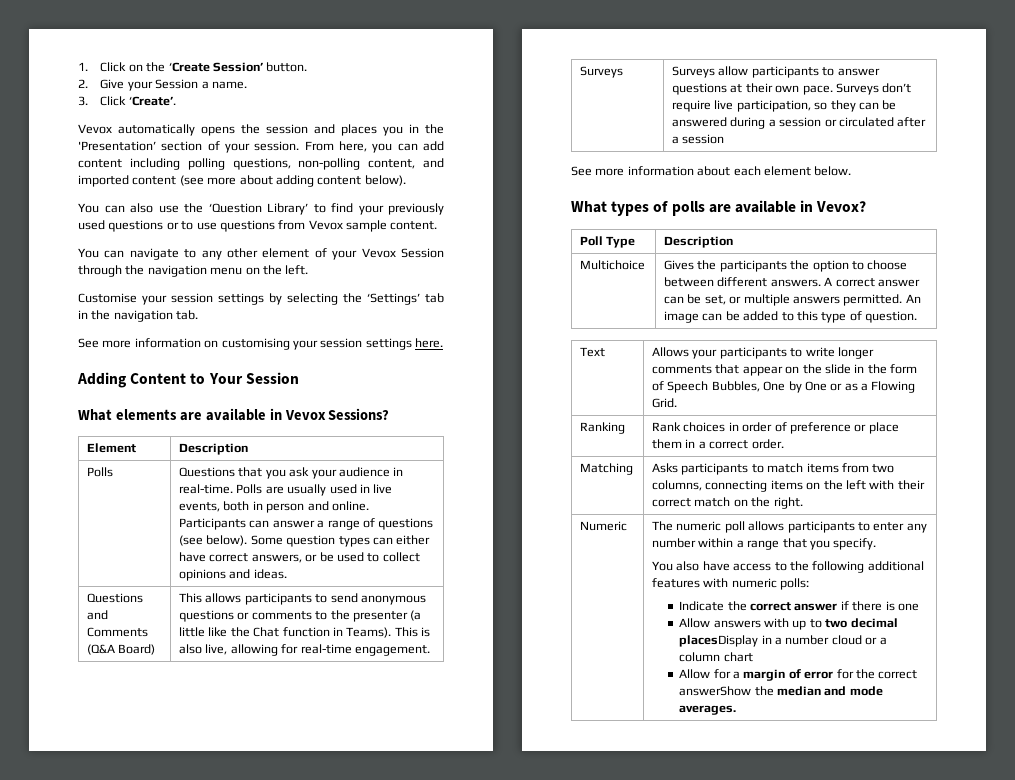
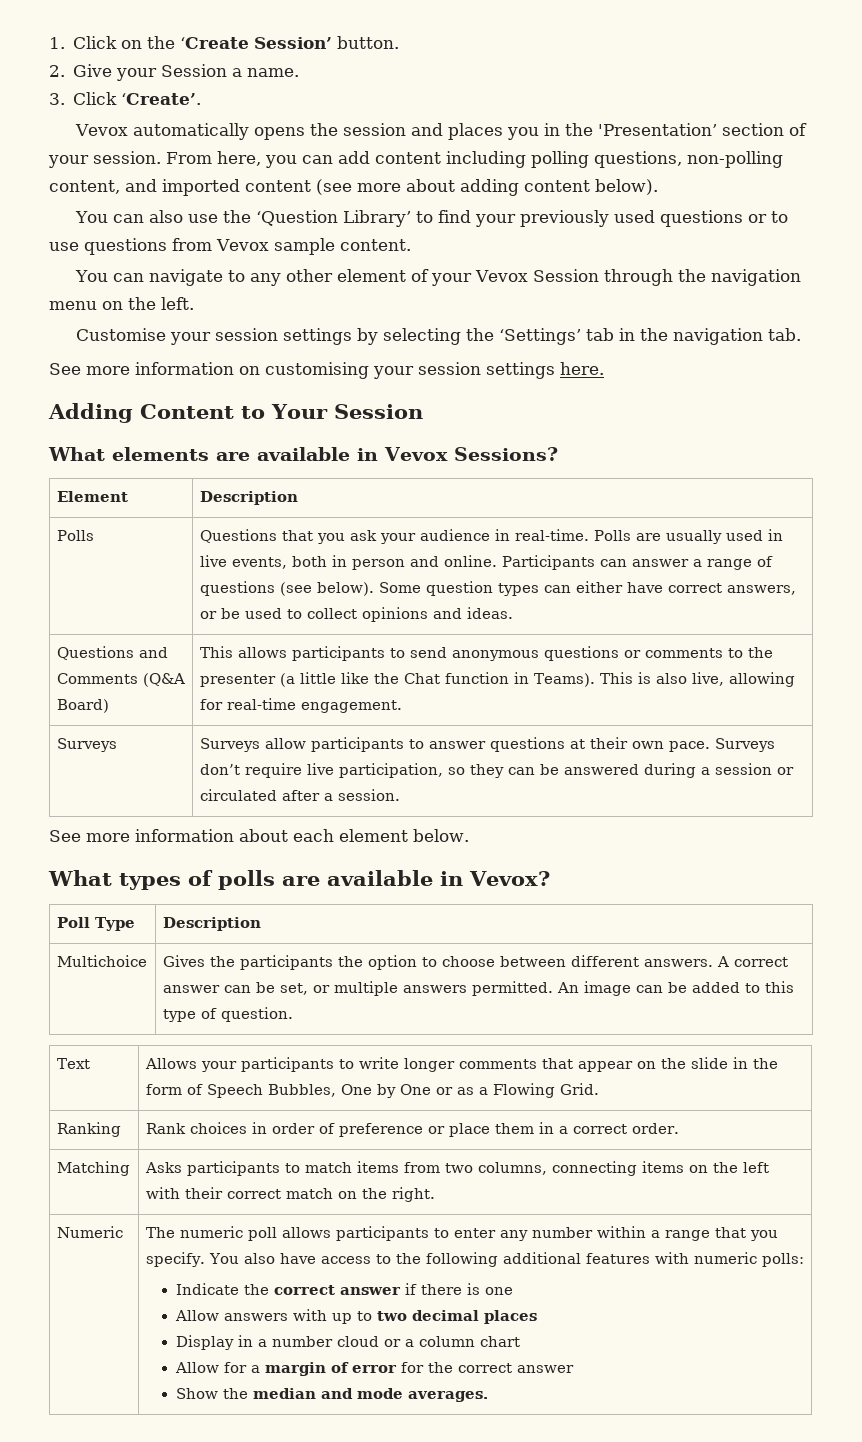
- Surveys | Surveys allow participants to answer questions at their own pace. Surveys don’t require live participation, so they can be answered during a session or circulated after a session
+ Surveys | Surveys allow participants to answer questions at their own pace. Surveys don’t require live participation, so they can be answered during a session or circulated after a session.
- The numeric poll allows participants to enter any number within a range that you specify.
- You also have access to the following additional features with numeric polls:
+ The numeric poll allows participants to enter any number within a range that you specify. You also have access to the following additional features with numeric polls:
- Allow answers with up to two decimal placesDisplay in a number cloud or a column chart
+ Allow answers with up to two decimal places
+ Display in a number cloud or a column chart
- Allow for a margin of error for the correct answerShow the median and mode averages.
+ Allow for a margin of error for the correct answer
+ Show the median and mode averages.

